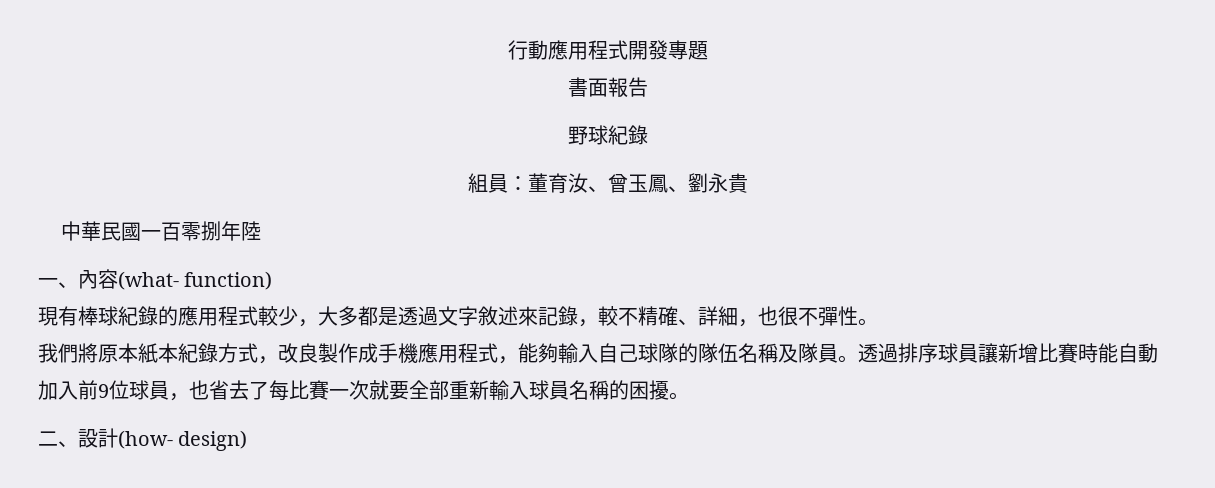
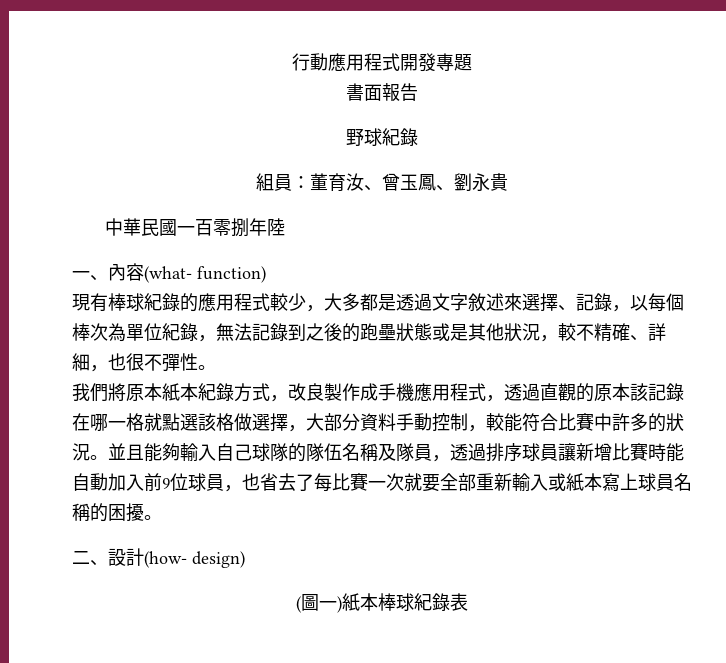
- 現有棒球紀錄的應用程式較少，大多都是透過文字敘述來記錄，較不精確、詳細，也很不彈性。
+ 現有棒球紀錄的應用程式較少，大多都是透過文字敘述來選擇、記錄，以每個棒次為單位紀錄，無法記錄到之後的跑壘狀態或是其他狀況，較不精確、詳細，也很不彈性。
- 我們將原本紙本紀錄方式，改良製作成手機應用程式，能夠輸入自己球隊的隊伍名稱及隊員。透過排序球員讓新增比賽時能自動加入前9位球員，也省去了每比賽一次就要全部重新輸入球員名稱的困擾。
+ 我們將原本紙本紀錄方式，改良製作成手機應用程式，透過直觀的原本該記錄在哪一格就點選該格做選擇，大部分資料手動控制，較能符合比賽中許多的狀況。並且能夠輸入自己球隊的隊伍名稱及隊員，透過排序球員讓新增比賽時能自動加入前9位球員，也省去了每比賽一次就要全部重新輸入或紙本寫上球員名稱的困擾。
+ (圖一)紙本棒球紀錄表

